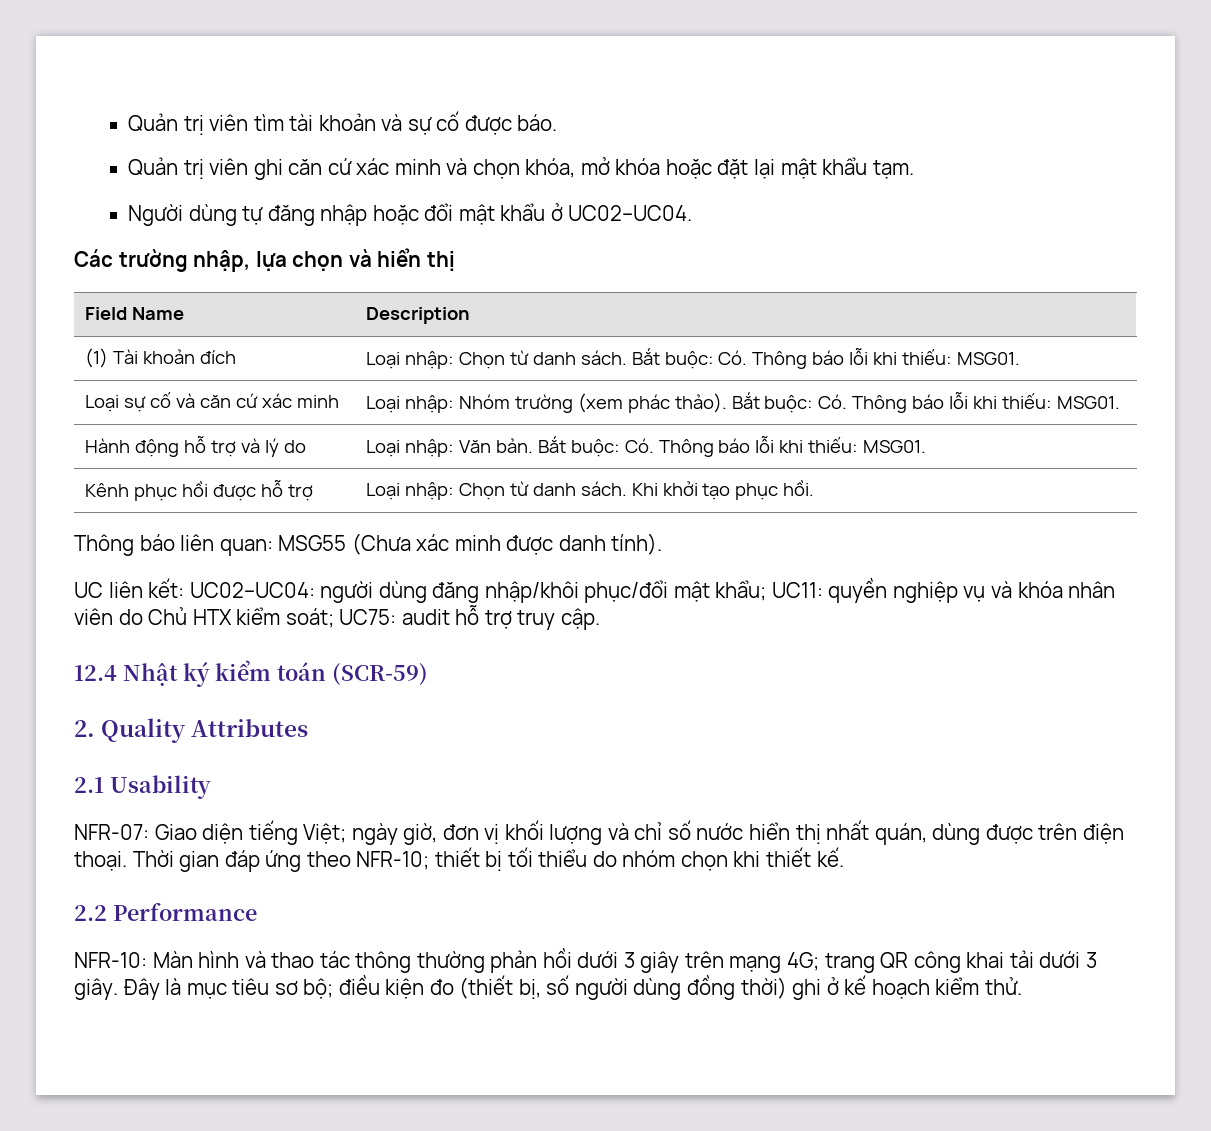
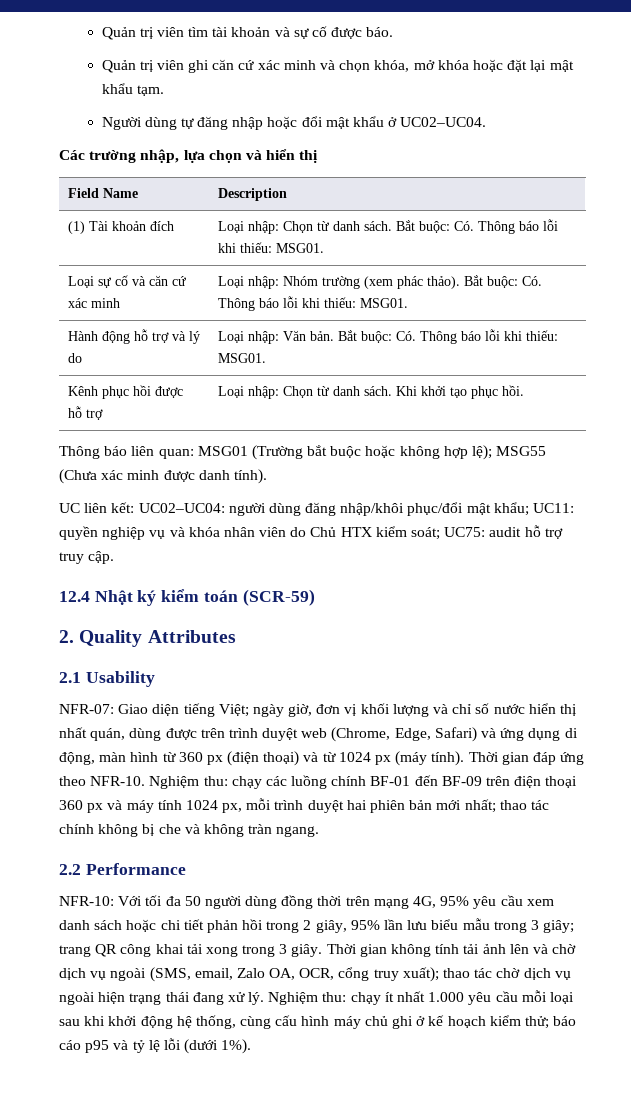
- Thông báo liên quan: MSG55 (Chưa xác minh được danh tính).
+ Thông báo liên quan: MSG01 (Trường bắt buộc hoặc không hợp lệ); MSG55 (Chưa xác minh được danh tính).
- NFR-07: Giao diện tiếng Việt; ngày giờ, đơn vị khối lượng và chỉ số nước hiển thị nhất quán, dùng được trên điện thoại.
+ NFR-07: Giao diện tiếng Việt; ngày giờ, đơn vị khối lượng và chỉ số nước hiển thị nhất quán, dùng được trên trình duyệt web (Chrome, Edge, Safari) và ứng dụng di động, màn hình từ 360 px (điện thoại) và từ 1024 px (máy tính).
- Thời gian đáp ứng theo NFR-10; thiết bị tối thiểu do nhóm chọn khi thiết kế.
+ Thời gian đáp ứng theo NFR-10. Nghiệm thu: chạy các luồng chính BF-01 đến BF-09 trên điện thoại 360 px và máy tính 1024 px, mỗi trình duyệt hai phiên bản mới nhất; thao tác chính không bị che và không tràn ngang.
  2.2 Performance
- NFR-10: Màn hình và thao tác thông thường phản hồi dưới 3 giây trên mạng 4G; trang QR công khai tải dưới 3 giây. Đây là mục tiêu sơ bộ; điều kiện đo (thiết bị, số người dùng đồng thời) ghi ở kế hoạch kiểm thử.
+ NFR-10: Với tối đa 50 người dùng đồng thời trên mạng 4G, 95% yêu cầu xem danh sách hoặc chi tiết phản hồi trong 2 giây, 95% lần lưu biểu mẫu trong 3 giây; trang QR công khai tải xong trong 3 giây. Thời gian không tính tải ảnh lên và chờ dịch vụ ngoài (SMS, email, Zalo OA, OCR, cổng truy xuất); thao tác chờ dịch vụ ngoài hiện trạng thái đang xử lý. Nghiệm thu: chạy ít nhất 1.000 yêu cầu mỗi loại sau khi khởi động hệ thống, cùng cấu hình máy chủ ghi ở kế hoạch kiểm thử; báo cáo p95 và tỷ lệ lỗi (dưới 1%).

